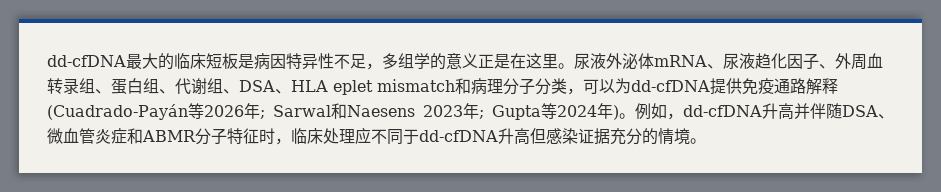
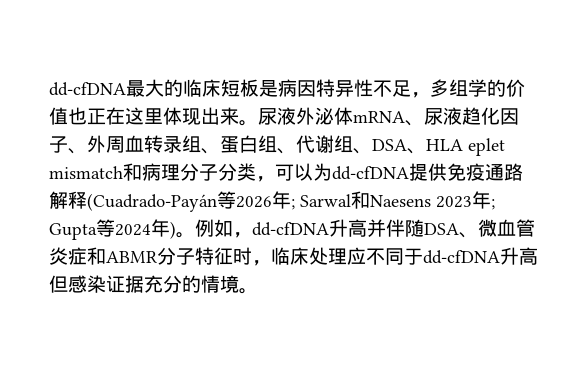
- dd-cfDNA最大的临床短板是病因特异性不足，多组学的意义正是在这里。
+ dd-cfDNA最大的临床短板是病因特异性不足，多组学的价值也正在这里体现出来。

